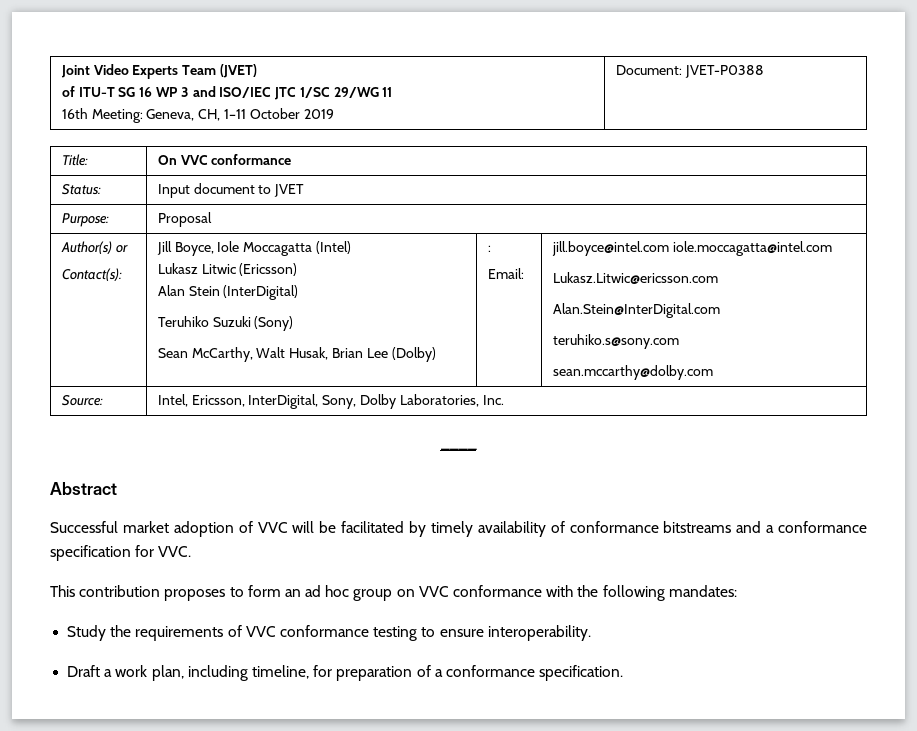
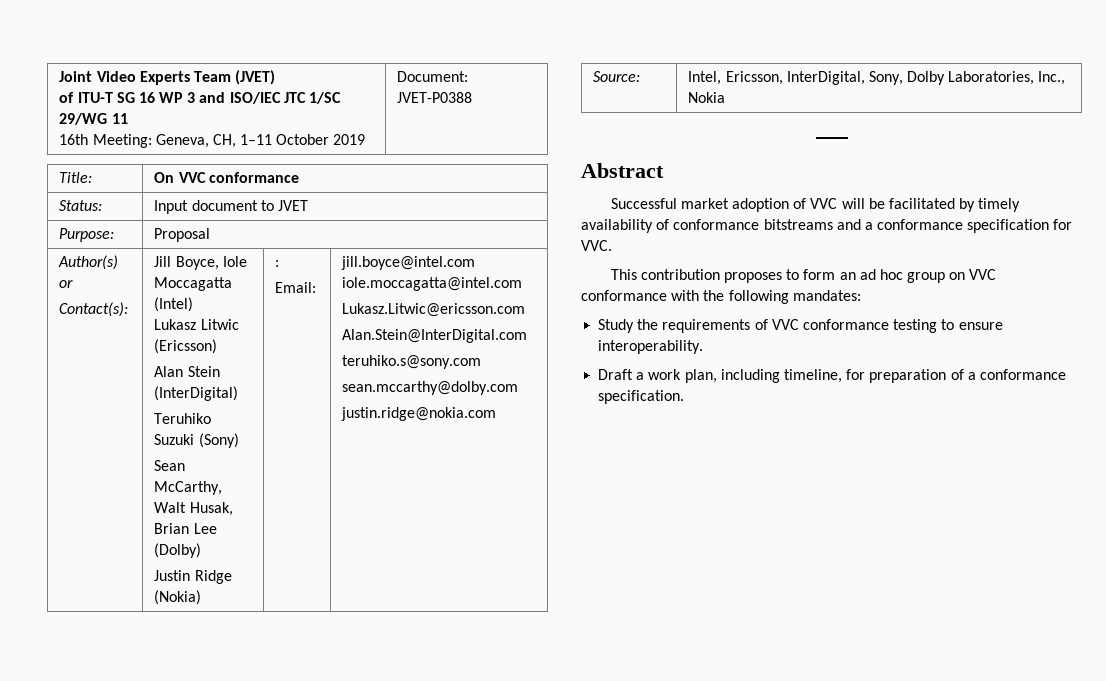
  Author(s) or
  Contact(s): | Jill Boyce, Iole Moccagatta (Intel)
  Lukasz Litwic (Ericsson)
  Alan Stein (InterDigital)
  Teruhiko Suzuki (Sony)
- Sean McCarthy, Walt Husak, Brian Lee (Dolby) | :
+ Sean McCarthy, Walt Husak, Brian Lee (Dolby)
+ Justin Ridge (Nokia) | :
  Email: | jill.boyce@intel.com iole.moccagatta@intel.com
  Lukasz.Litwic@ericsson.com
  Alan.Stein@InterDigital.com
  teruhiko.s@sony.com
  sean.mccarthy@dolby.com
+ justin.ridge@nokia.com
- Source: | Intel, Ericsson, InterDigital, Sony, Dolby Laboratories, Inc.
+ Source: | Intel, Ericsson, InterDigital, Sony, Dolby Laboratories, Inc., Nokia

